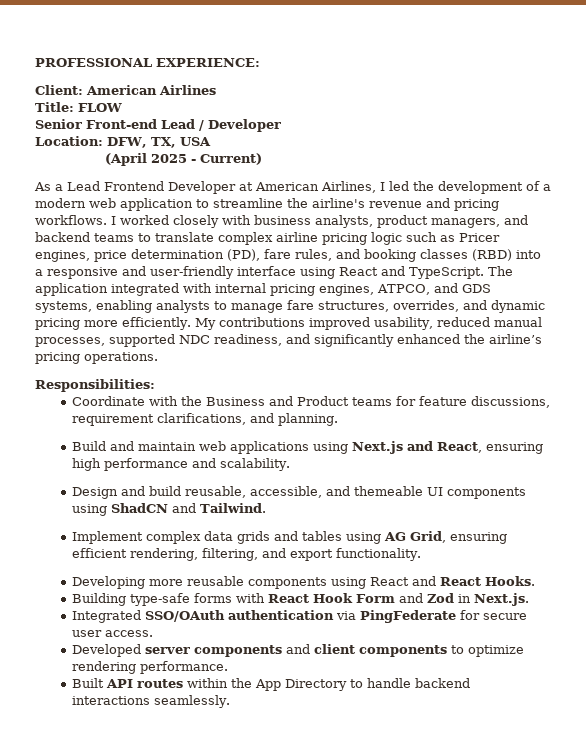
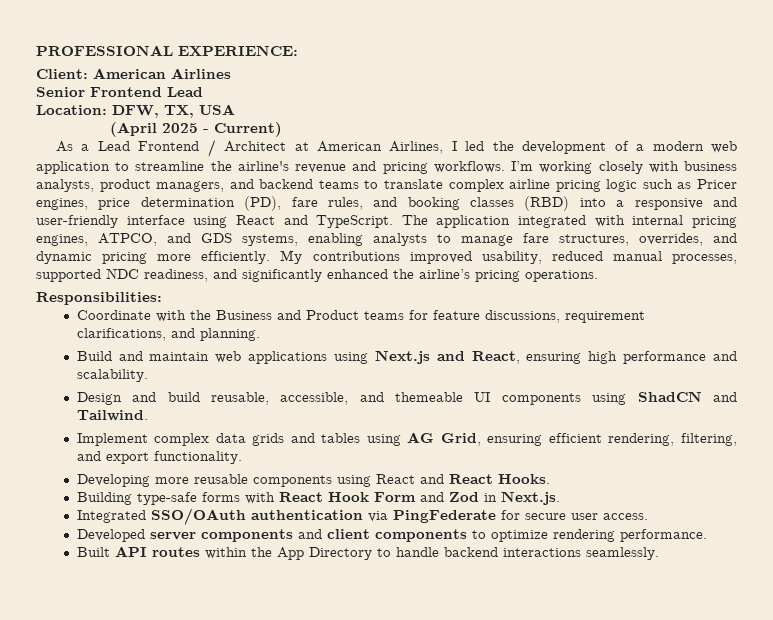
- Title: FLOW
- Senior Front-end Lead / Developer
+ Senior Frontend Lead
- As a Lead Frontend Developer at American Airlines, I led the development of a modern web application to streamline the airline's revenue and pricing workflows.
+ As a Lead Frontend / Architect at American Airlines, I led the development of a modern web application to streamline the airline's revenue and pricing workflows.
- I worked closely with business analysts, product managers, and backend teams to translate complex airline pricing logic such as Pricer engines, price determination (PD), fare rules, and booking classes (RBD) into a responsive and user-friendly interface using React and TypeScript.
+ I’m working closely with business analysts, product managers, and backend teams to translate complex airline pricing logic such as Pricer engines, price determination (PD), fare rules, and booking classes (RBD) into a responsive and user-friendly interface using React and TypeScript.

